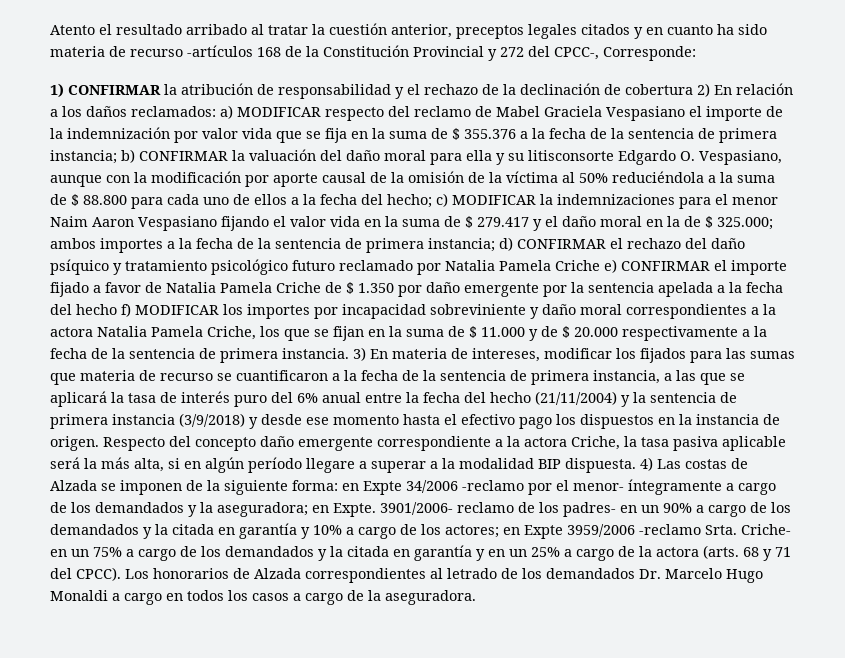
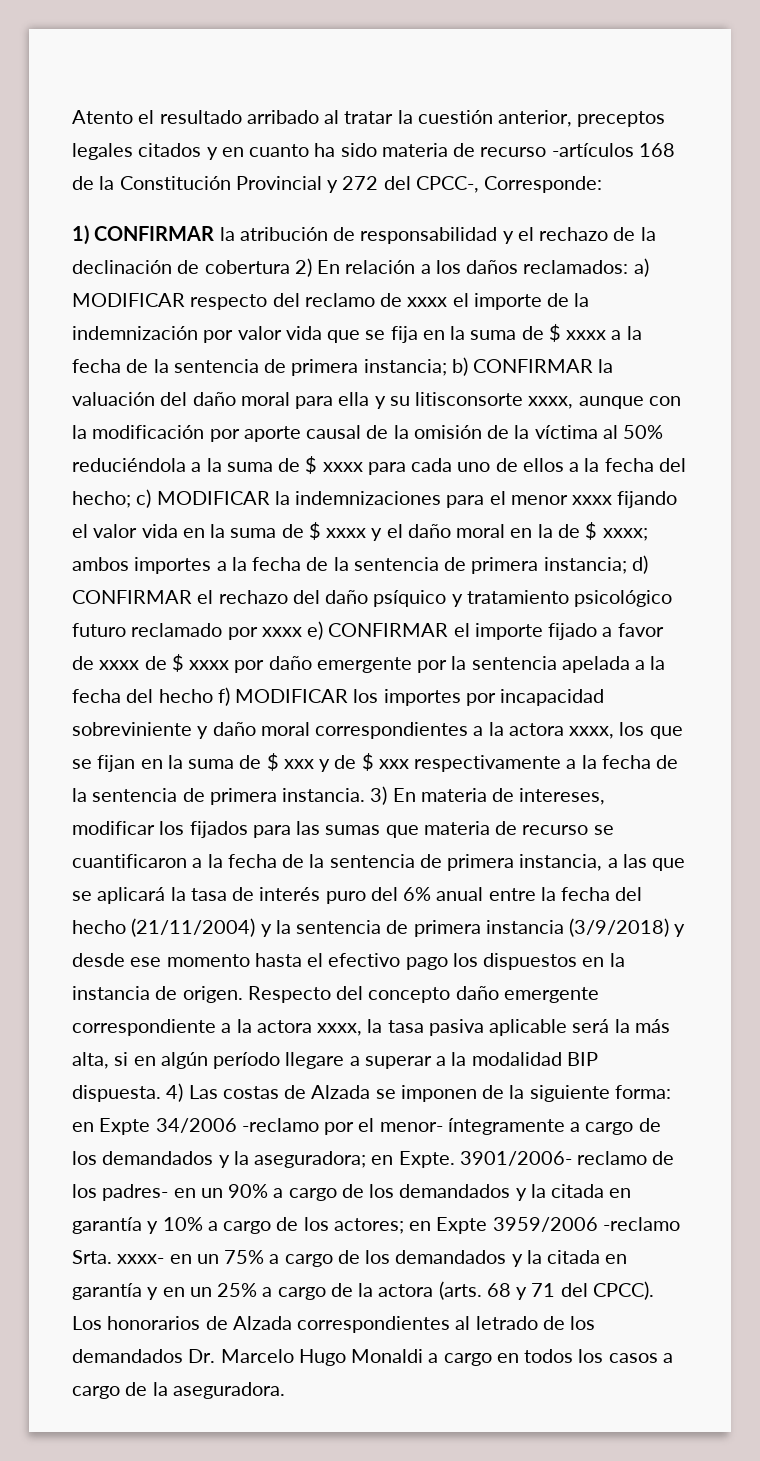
- a) MODIFICAR respecto del reclamo de Mabel Graciela Vespasiano el importe de la indemnización por valor vida que se fija en la suma de $ 355.376 a la fecha de la sentencia de primera instancia;
+ a) MODIFICAR respecto del reclamo de xxxx el importe de la indemnización por valor vida que se fija en la suma de $ xxxx a la fecha de la sentencia de primera instancia;
- b) CONFIRMAR la valuación del daño moral para ella y su litisconsorte Edgardo O. Vespasiano, aunque con la modificación por aporte causal de la omisión de la víctima al 50% reduciéndola a la suma de $ 88.800 para cada uno de ellos a la fecha del hecho;
+ b) CONFIRMAR la valuación del daño moral para ella y su litisconsorte xxxx, aunque con la modificación por aporte causal de la omisión de la víctima al 50% reduciéndola a la suma de $ xxxx para cada uno de ellos a la fecha del hecho;
- c) MODIFICAR la indemnizaciones para el menor Naim Aaron Vespasiano fijando el valor vida en la suma de $ 279.417 y el daño moral en la de $ 325.000;
+ c) MODIFICAR la indemnizaciones para el menor xxxx fijando el valor vida en la suma de $ xxxx y el daño moral en la de $ xxxx;
- d) CONFIRMAR el rechazo del daño psíquico y tratamiento psicológico futuro reclamado por Natalia Pamela Criche e) CONFIRMAR el importe fijado a favor de Natalia Pamela Criche de $ 1.350 por daño emergente por la sentencia apelada a la fecha del hecho f) MODIFICAR los importes por incapacidad sobreviniente y daño moral correspondientes a la actora Natalia Pamela Criche, los que se fijan en la suma de $ 11.000 y de $ 20.000 respectivamente a la fecha de la sentencia de primera instancia.
+ d) CONFIRMAR el rechazo del daño psíquico y tratamiento psicológico futuro reclamado por xxxx e) CONFIRMAR el importe fijado a favor de xxxx de $ xxxx por daño emergente por la sentencia apelada a la fecha del hecho f) MODIFICAR los importes por incapacidad sobreviniente y daño moral correspondientes a la actora xxxx, los que se fijan en la suma de $ xxx y de $ xxx respectivamente a la fecha de la sentencia de primera instancia.
- Respecto del concepto daño emergente correspondiente a la actora Criche, la tasa pasiva aplicable será la más alta, si en algún período llegare a superar a la modalidad BIP dispuesta.
+ Respecto del concepto daño emergente correspondiente a la actora xxxx, la tasa pasiva aplicable será la más alta, si en algún período llegare a superar a la modalidad BIP dispuesta.
- 3901/2006- reclamo de los padres- en un 90% a cargo de los demandados y la citada en garantía y 10% a cargo de los actores; en Expte 3959/2006 -reclamo Srta. Criche- en un 75% a cargo de los demandados y la citada en garantía y en un 25% a cargo de la actora (arts. 68 y 71 del CPCC).
+ 3901/2006- reclamo de los padres- en un 90% a cargo de los demandados y la citada en garantía y 10% a cargo de los actores; en Expte 3959/2006 -reclamo Srta. xxxx- en un 75% a cargo de los demandados y la citada en garantía y en un 25% a cargo de la actora (arts. 68 y 71 del CPCC).

